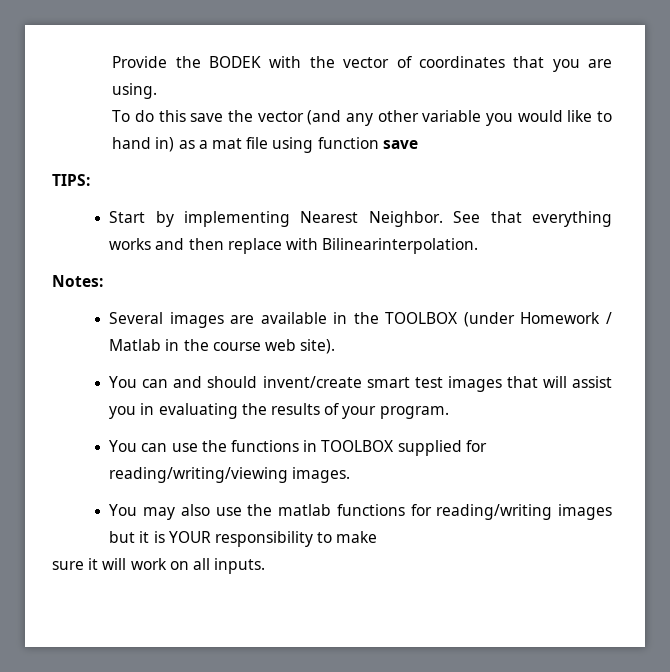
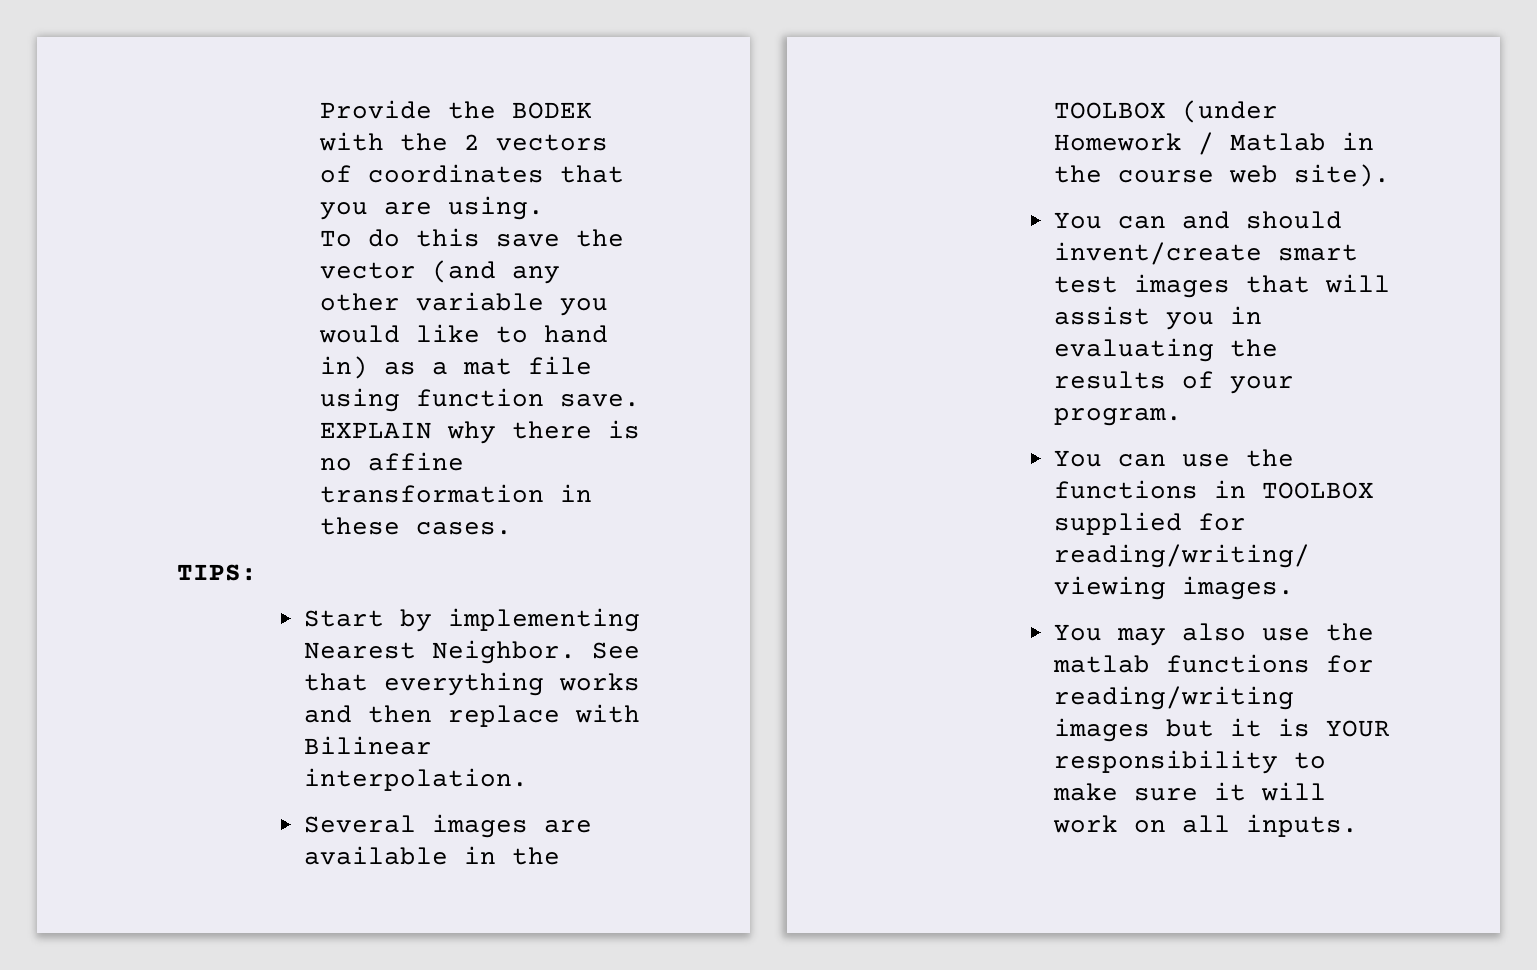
- Provide the BODEK with the vector of coordinates that you are using.
+ Provide the BODEK with the 2 vectors of coordinates that you are using.
- To do this save the vector (and any other variable you would like to hand in) as a mat file using function save
+ To do this save the vector (and any other variable you would like to hand in) as a mat file using function save. EXPLAIN why there is no affine transformation in these cases.
- See that everything works and then replace with Bilinearinterpolation.
- Notes:
+ See that everything works and then replace with Bilinear interpolation.
- You may also use the matlab functions for reading/writing images but it is YOUR responsibility to make
- sure it will work on all inputs.
+ You may also use the matlab functions for reading/writing images but it is YOUR responsibility to make sure it will work on all inputs.

